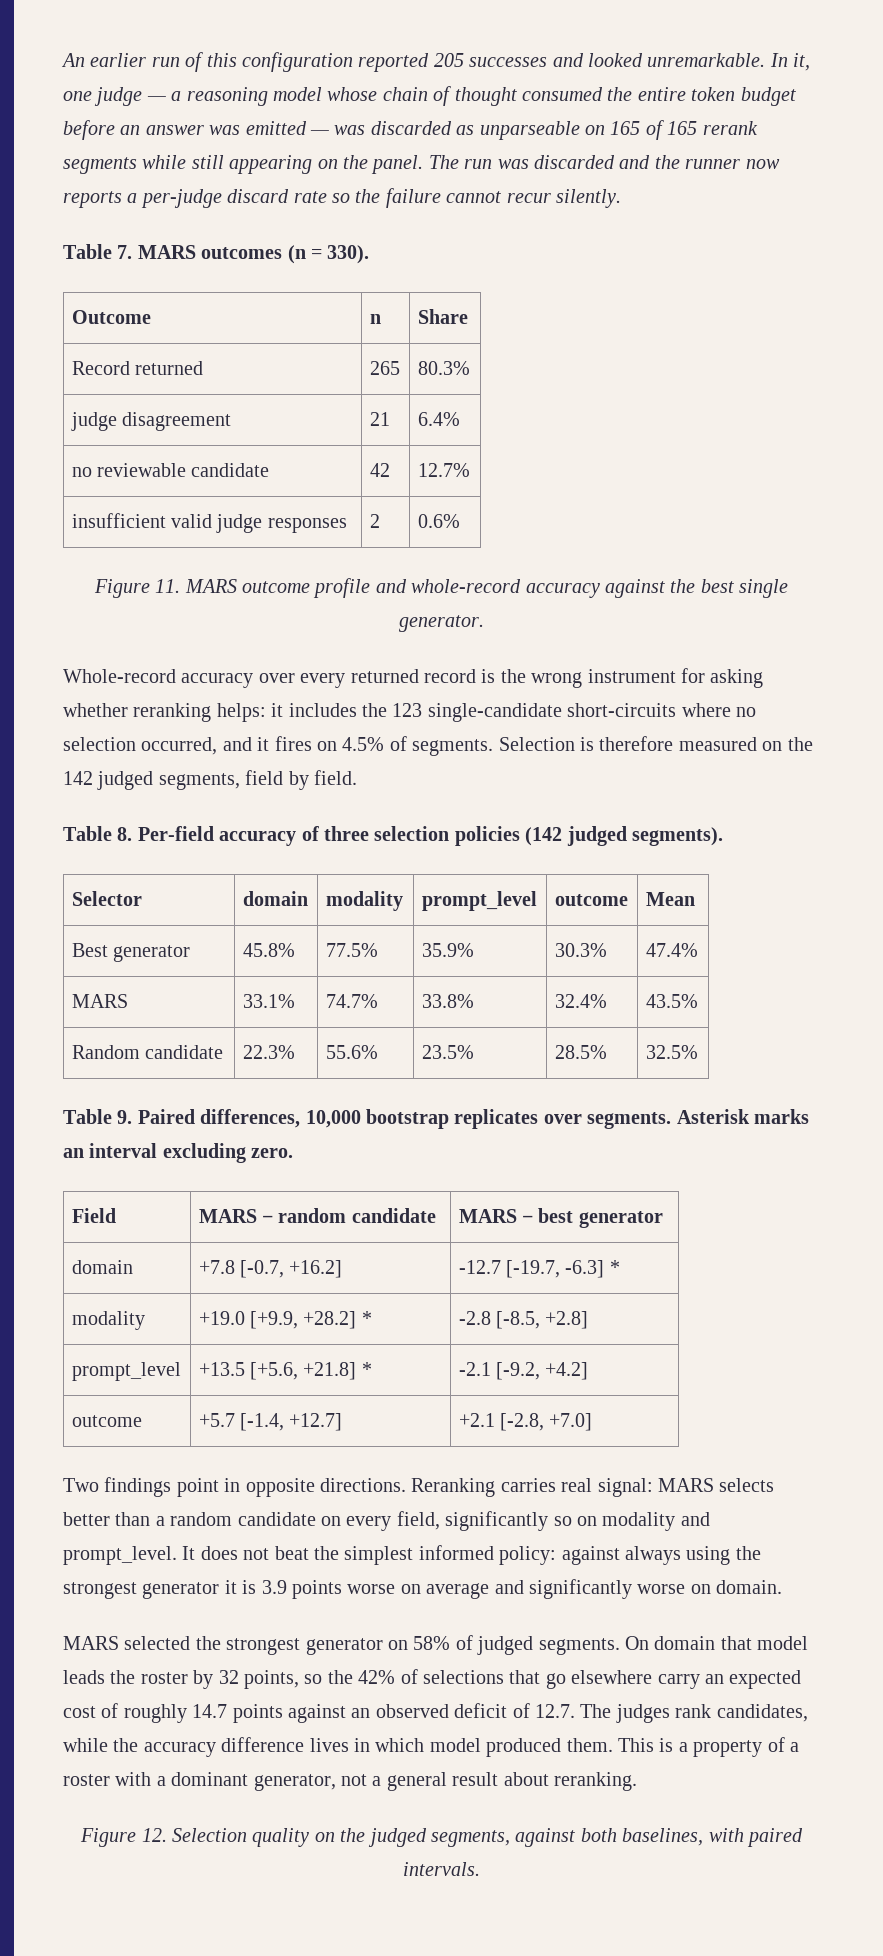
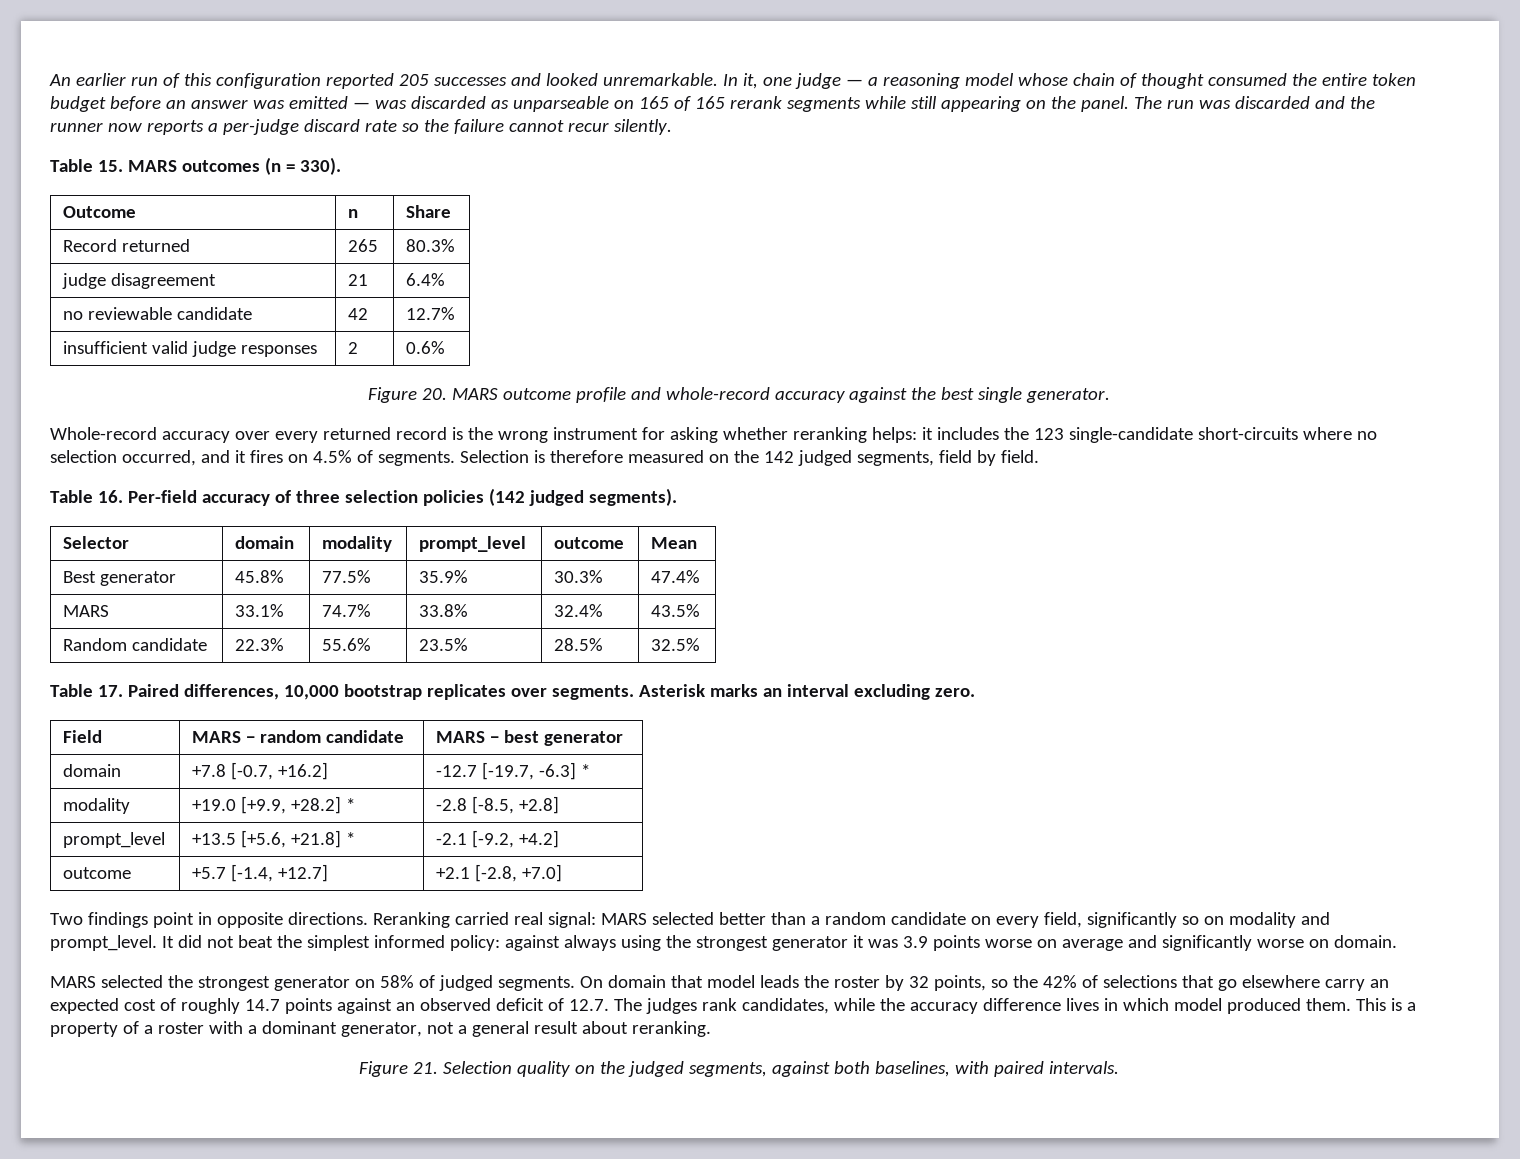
- Table 7. MARS outcomes (n = 330).
+ Table 15. MARS outcomes (n = 330).
- Figure 11. MARS outcome profile and whole-record accuracy against the best single generator.
+ Figure 20. MARS outcome profile and whole-record accuracy against the best single generator.
- Table 8. Per-field accuracy of three selection policies (142 judged segments).
+ Table 16. Per-field accuracy of three selection policies (142 judged segments).
- Table 9. Paired differences, 10,000 bootstrap replicates over segments.
+ Table 17. Paired differences, 10,000 bootstrap replicates over segments.
- Reranking carries real signal: MARS selects better than a random candidate on every field, significantly so on modality and prompt_level.
+ Reranking carried real signal: MARS selected better than a random candidate on every field, significantly so on modality and prompt_level.
- It does not beat the simplest informed policy: against always using the strongest generator it is 3.9 points worse on average and significantly worse on domain.
+ It did not beat the simplest informed policy: against always using the strongest generator it was 3.9 points worse on average and significantly worse on domain.
- Figure 12. Selection quality on the judged segments, against both baselines, with paired intervals.
+ Figure 21. Selection quality on the judged segments, against both baselines, with paired intervals.

